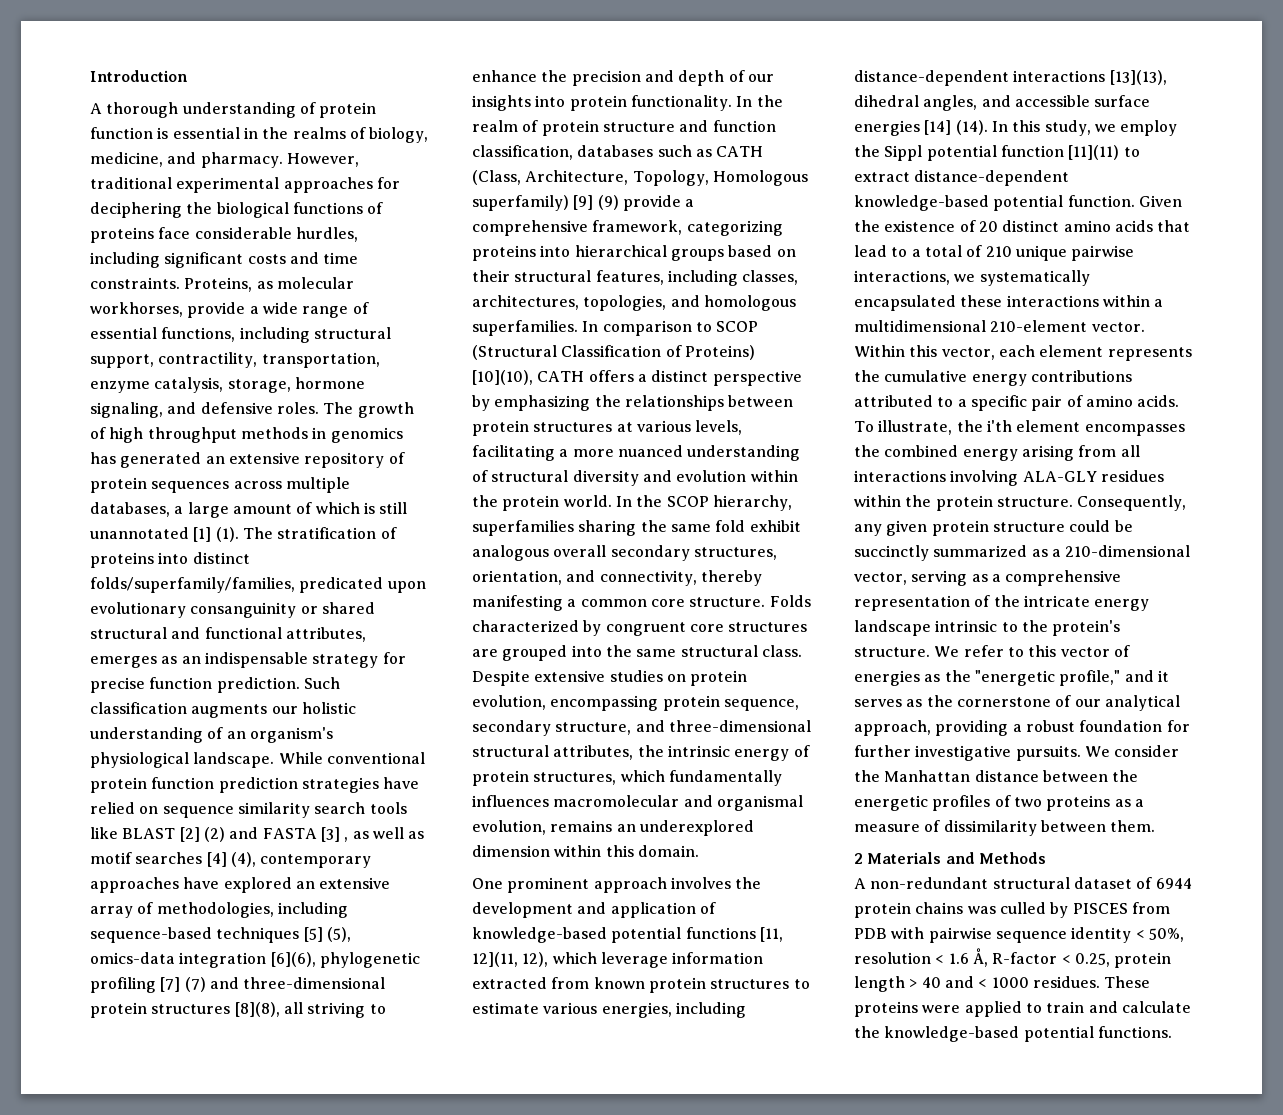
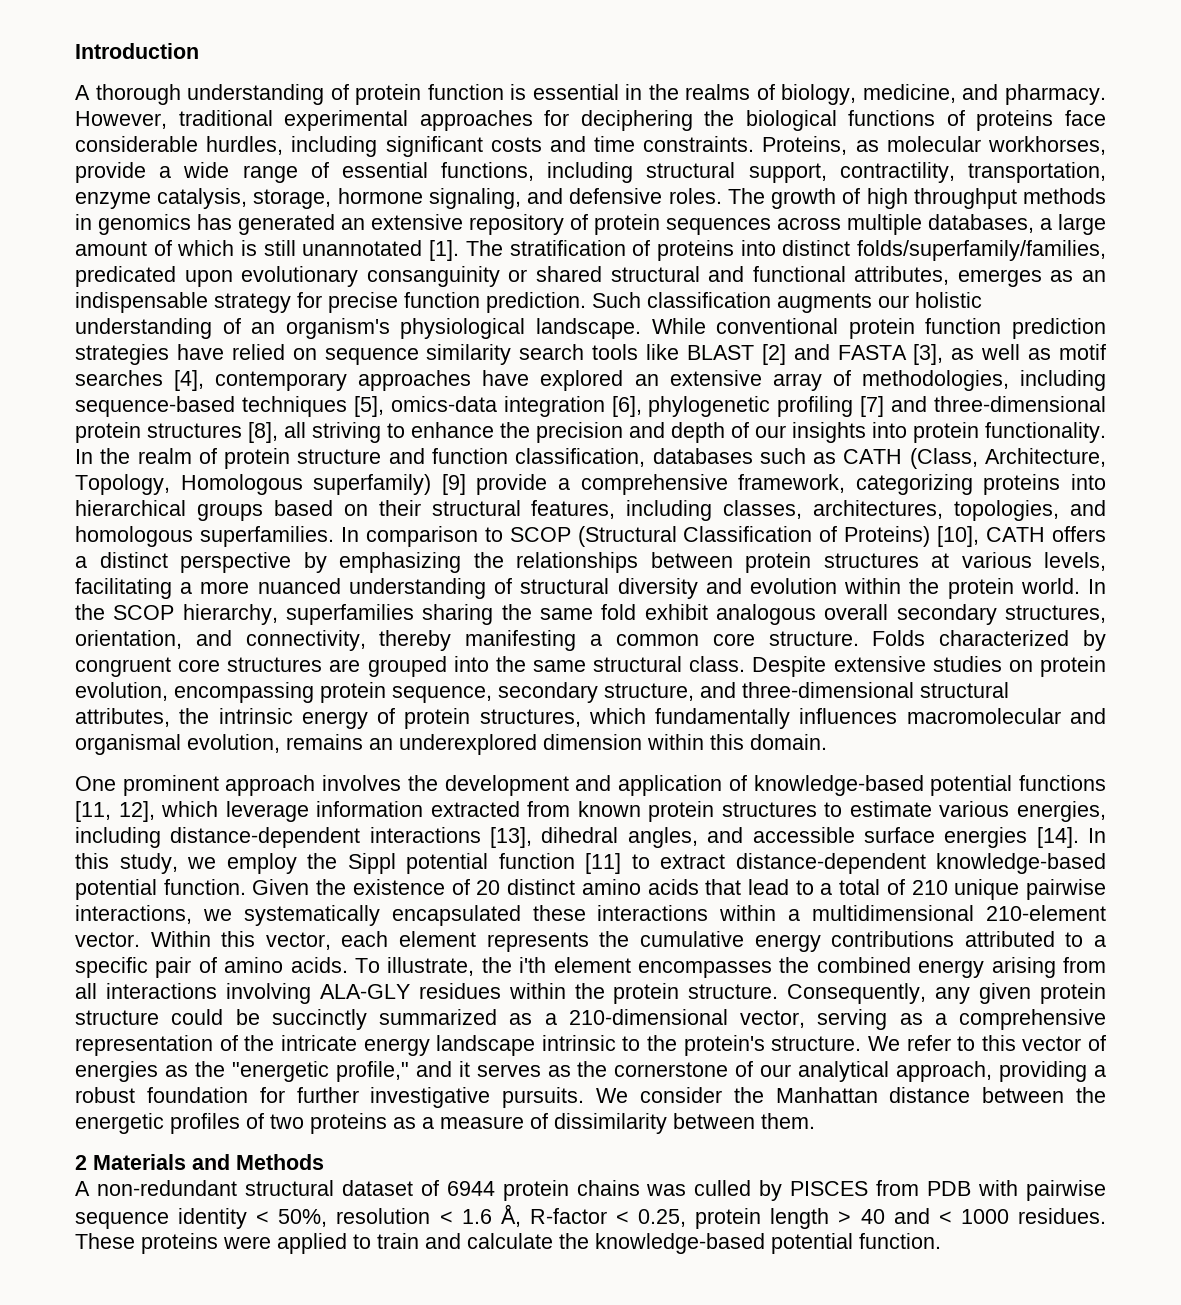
- The growth of high throughput methods in genomics has generated an extensive repository of protein sequences across multiple databases, a large amount of which is still unannotated [1] (1).
+ The growth of high throughput methods in genomics has generated an extensive repository of protein sequences across multiple databases, a large amount of which is still unannotated [1].
- While conventional protein function prediction strategies have relied on sequence similarity search tools like BLAST [2] (2) and FASTA [3] , as well as motif searches [4] (4), contemporary approaches have explored an extensive array of methodologies, including sequence-based techniques [5] (5), omics-data integration [6](6), phylogenetic profiling [7] (7) and three-dimensional protein structures [8](8), all striving to enhance the precision and depth of our insights into protein functionality.
+ While conventional protein function prediction strategies have relied on sequence similarity search tools like BLAST [2] and FASTA [3], as well as motif searches [4], contemporary approaches have explored an extensive array of methodologies, including sequence-based techniques [5], omics-data integration [6], phylogenetic profiling [7] and three-dimensional protein structures [8], all striving to enhance the precision and depth of our insights into protein functionality.
- In the realm of protein structure and function classification, databases such as CATH (Class, Architecture, Topology, Homologous superfamily) [9] (9) provide a comprehensive framework, categorizing proteins into hierarchical groups based on their structural features, including classes, architectures, topologies, and homologous superfamilies.
+ In the realm of protein structure and function classification, databases such as CATH (Class, Architecture, Topology, Homologous superfamily) [9] provide a comprehensive framework, categorizing proteins into hierarchical groups based on their structural features, including classes, architectures, topologies, and homologous superfamilies.
- In comparison to SCOP (Structural Classification of Proteins) [10](10), CATH offers a distinct perspective by emphasizing the relationships between protein structures at various levels, facilitating a more nuanced understanding of structural diversity and evolution within the protein world.
+ In comparison to SCOP (Structural Classification of Proteins) [10], CATH offers a distinct perspective by emphasizing the relationships between protein structures at various levels, facilitating a more nuanced understanding of structural diversity and evolution within the protein world.
- One prominent approach involves the development and application of knowledge-based potential functions [11, 12](11, 12), which leverage information extracted from known protein structures to estimate various energies, including distance-dependent interactions [13](13), dihedral angles, and accessible surface energies [14] (14).
+ One prominent approach involves the development and application of knowledge-based potential functions [11, 12], which leverage information extracted from known protein structures to estimate various energies, including distance-dependent interactions [13], dihedral angles, and accessible surface energies [14].
- In this study, we employ the Sippl potential function [11](11) to extract distance-dependent knowledge-based potential function.
+ In this study, we employ the Sippl potential function [11] to extract distance-dependent knowledge-based potential function.
- These proteins were applied to train and calculate the knowledge-based potential functions.
+ These proteins were applied to train and calculate the knowledge-based potential function.

